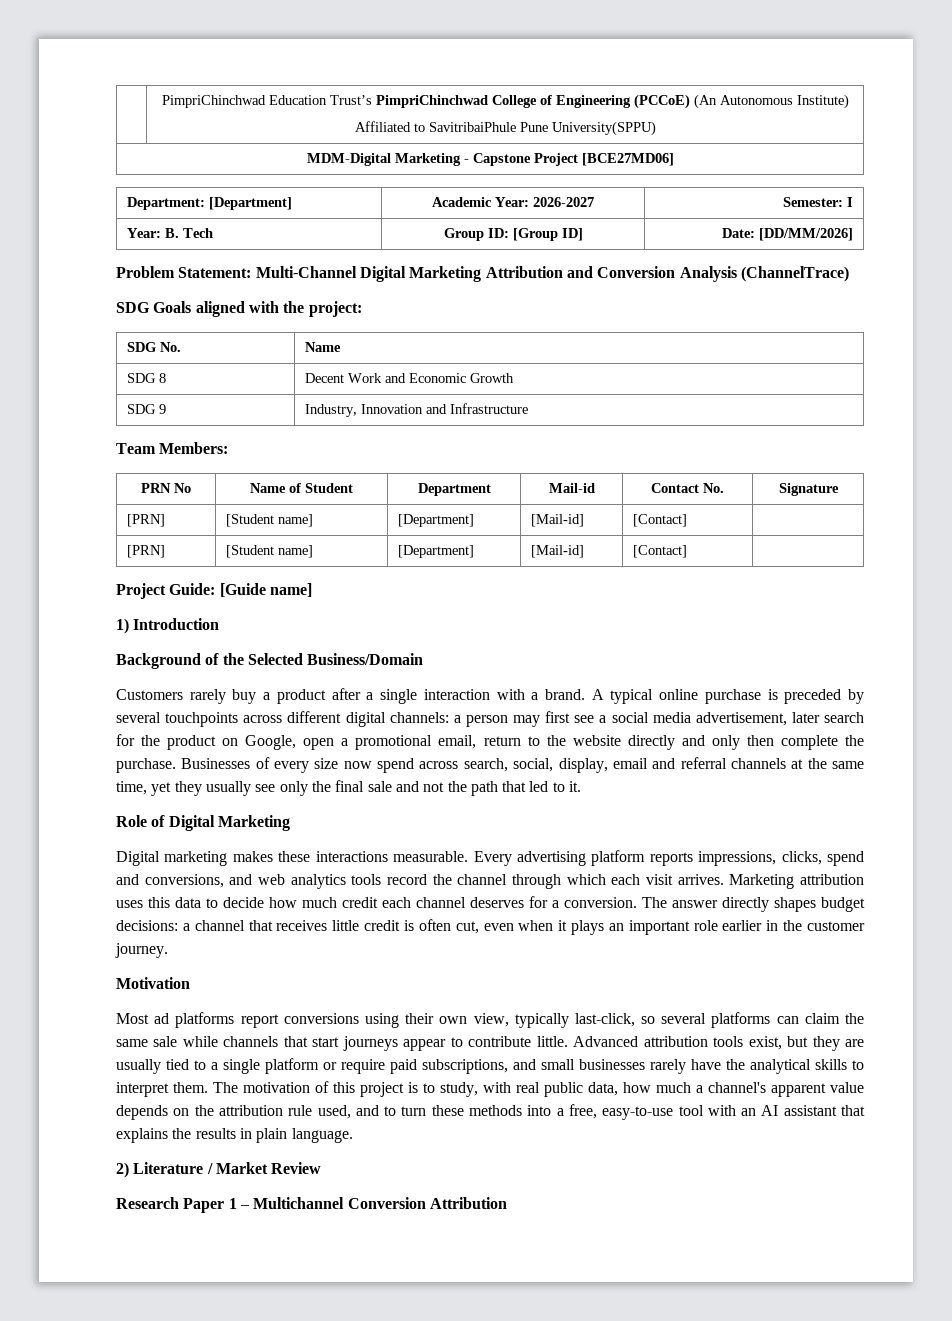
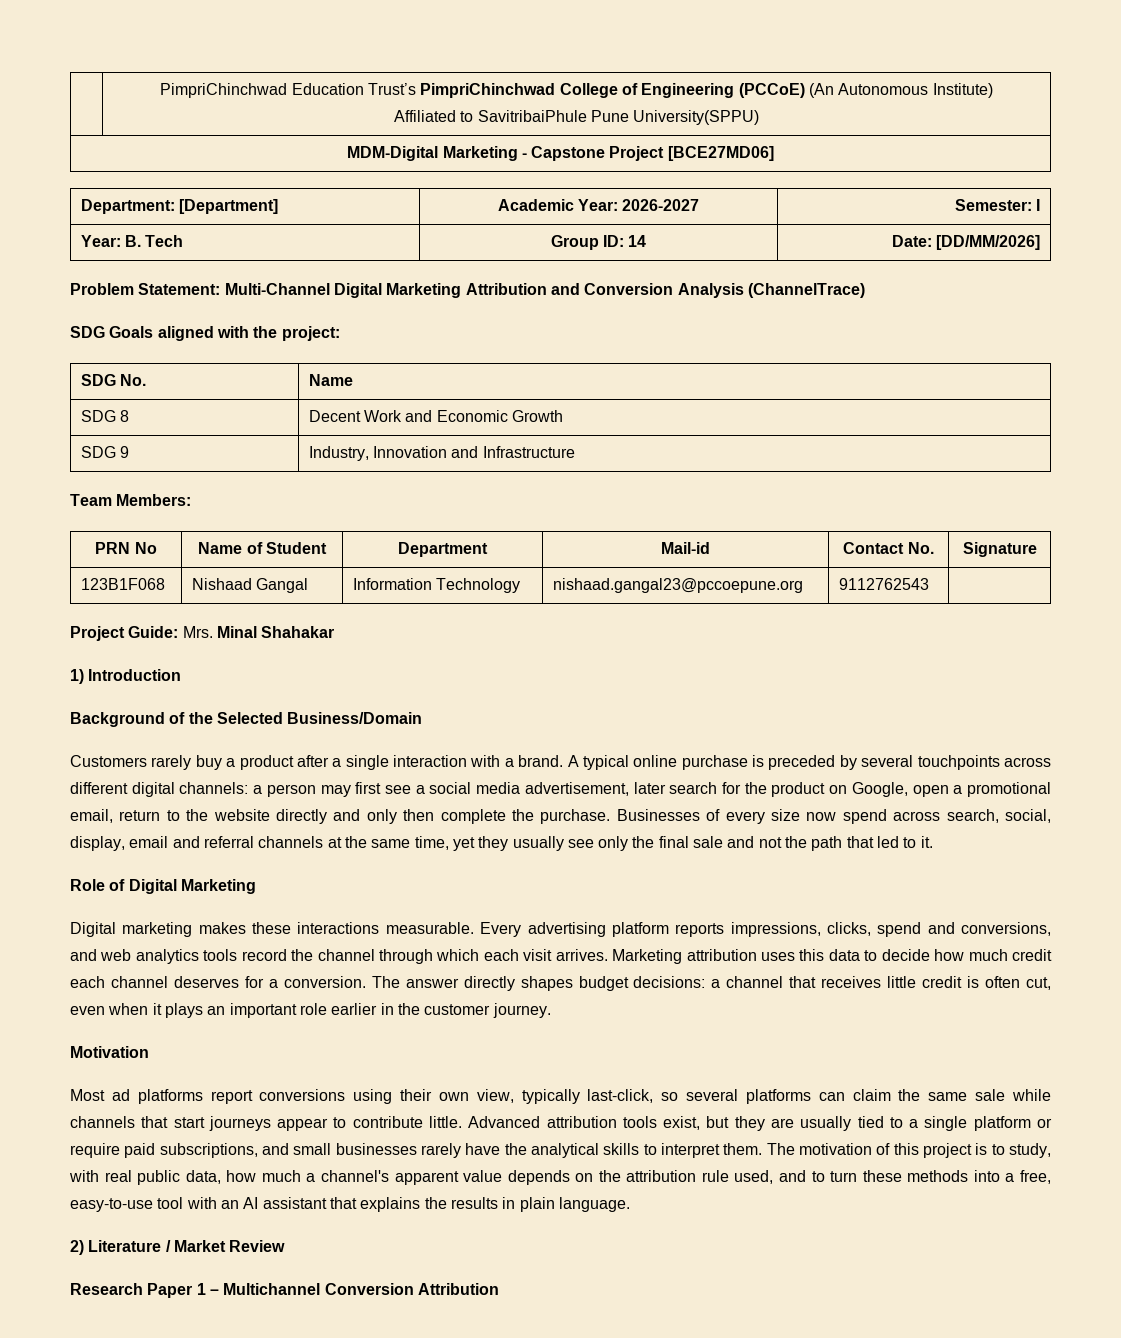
- Year: B. Tech | Group ID: [Group ID] | Date: [DD/MM/2026]
+ Year: B. Tech | Group ID: 14 | Date: [DD/MM/2026]
  PRN No | Name of Student | Department | Mail-id | Contact No. | Signature
- [PRN] | [Student name] | [Department] | [Mail-id] | [Contact] |
- [PRN] | [Student name] | [Department] | [Mail-id] | [Contact] |
+ 123B1F068 | Nishaad Gangal | Information Technology | nishaad.gangal23@pccoepune.org | 9112762543 |
- Project Guide: [Guide name]
+ Project Guide: Mrs. Minal Shahakar

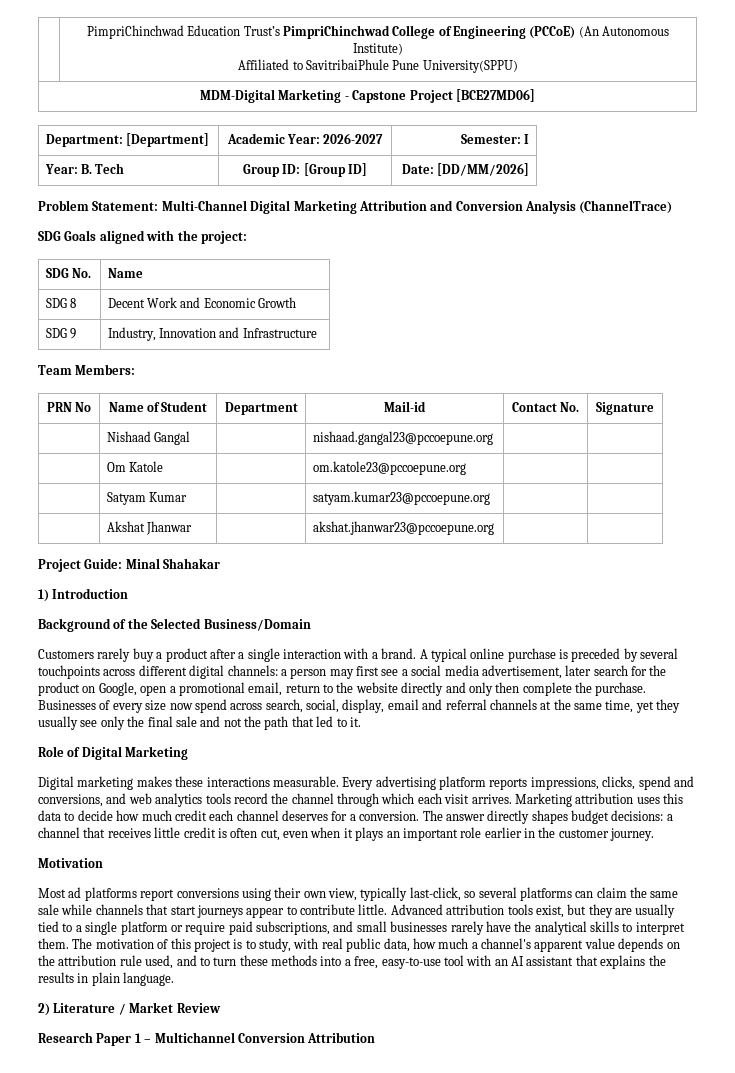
- Year: B. Tech | Group ID: 14 | Date: [DD/MM/2026]
+ Year: B. Tech | Group ID: [Group ID] | Date: [DD/MM/2026]
- 123B1F068 | Nishaad Gangal | Information Technology | nishaad.gangal23@pccoepune.org | 9112762543 |
+ | Nishaad Gangal | | nishaad.gangal23@pccoepune.org | |
+ | Om Katole | | om.katole23@pccoepune.org | |
+ | Satyam Kumar | | satyam.kumar23@pccoepune.org | |
+ | Akshat Jhanwar | | akshat.jhanwar23@pccoepune.org | |
- Project Guide: Mrs. Minal Shahakar
+ Project Guide: Minal Shahakar

